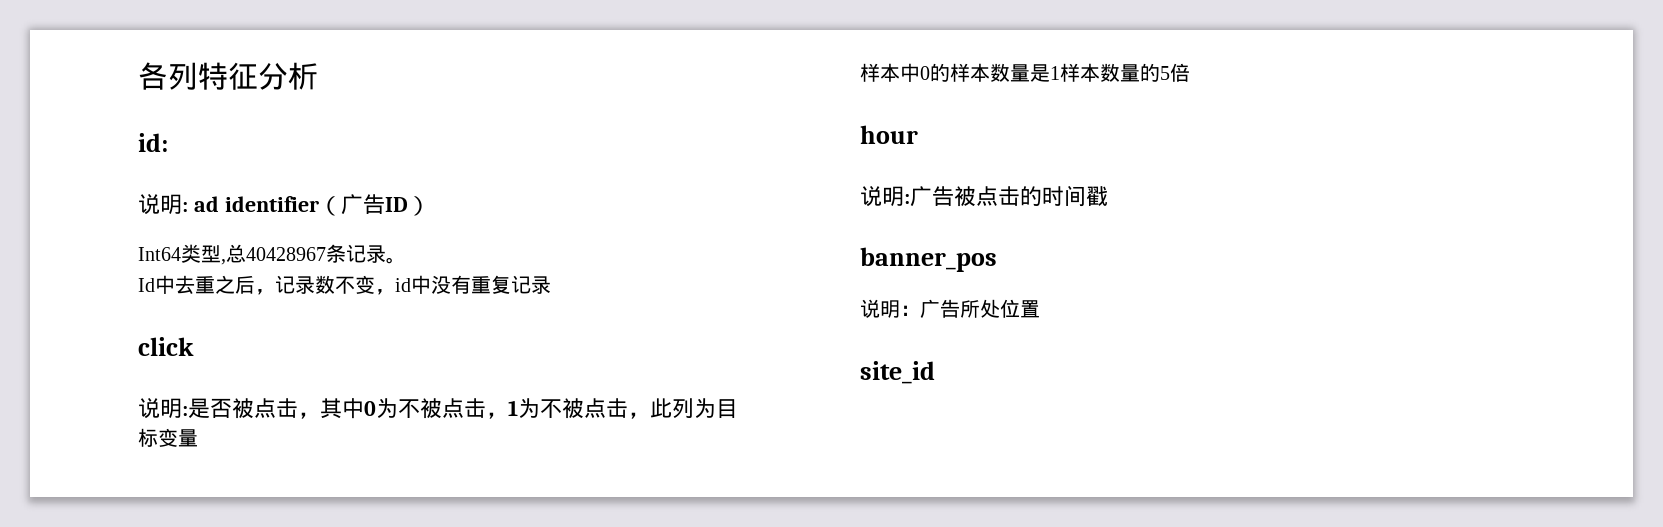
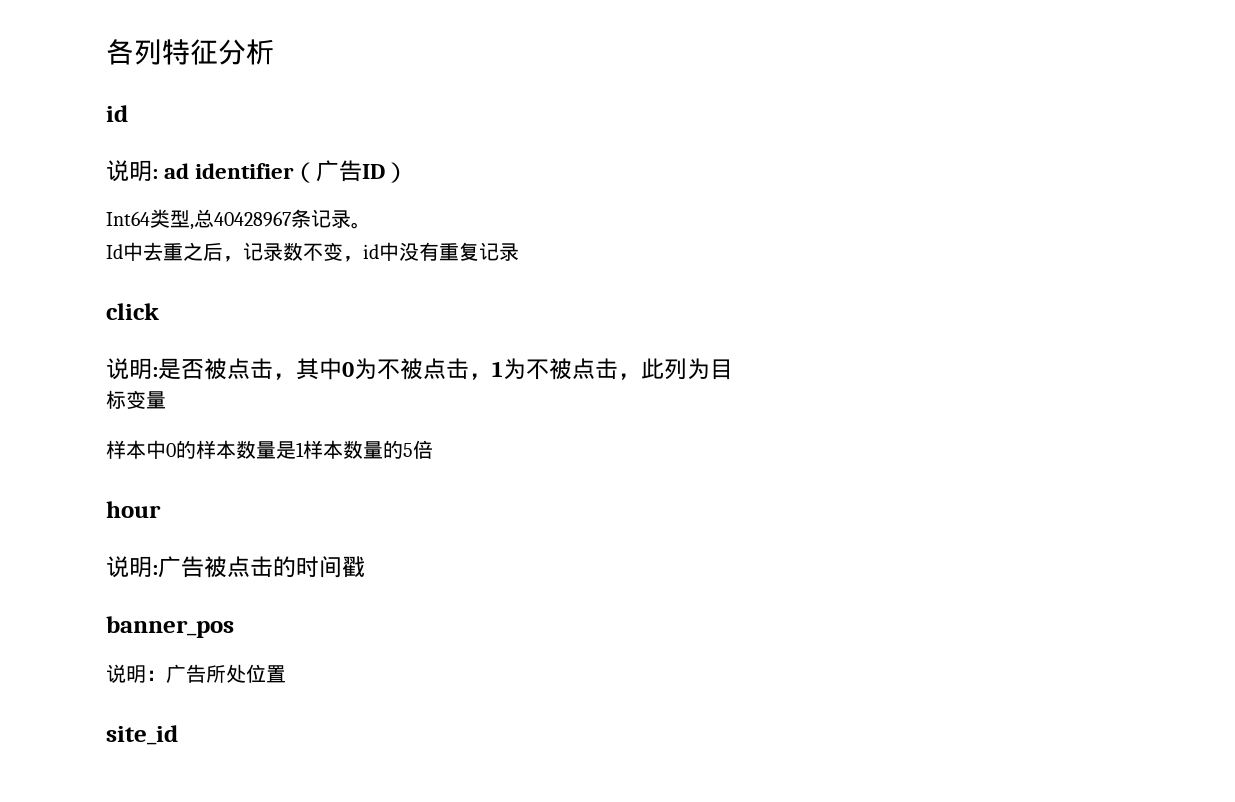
  各列特征分析
- id:
+ id

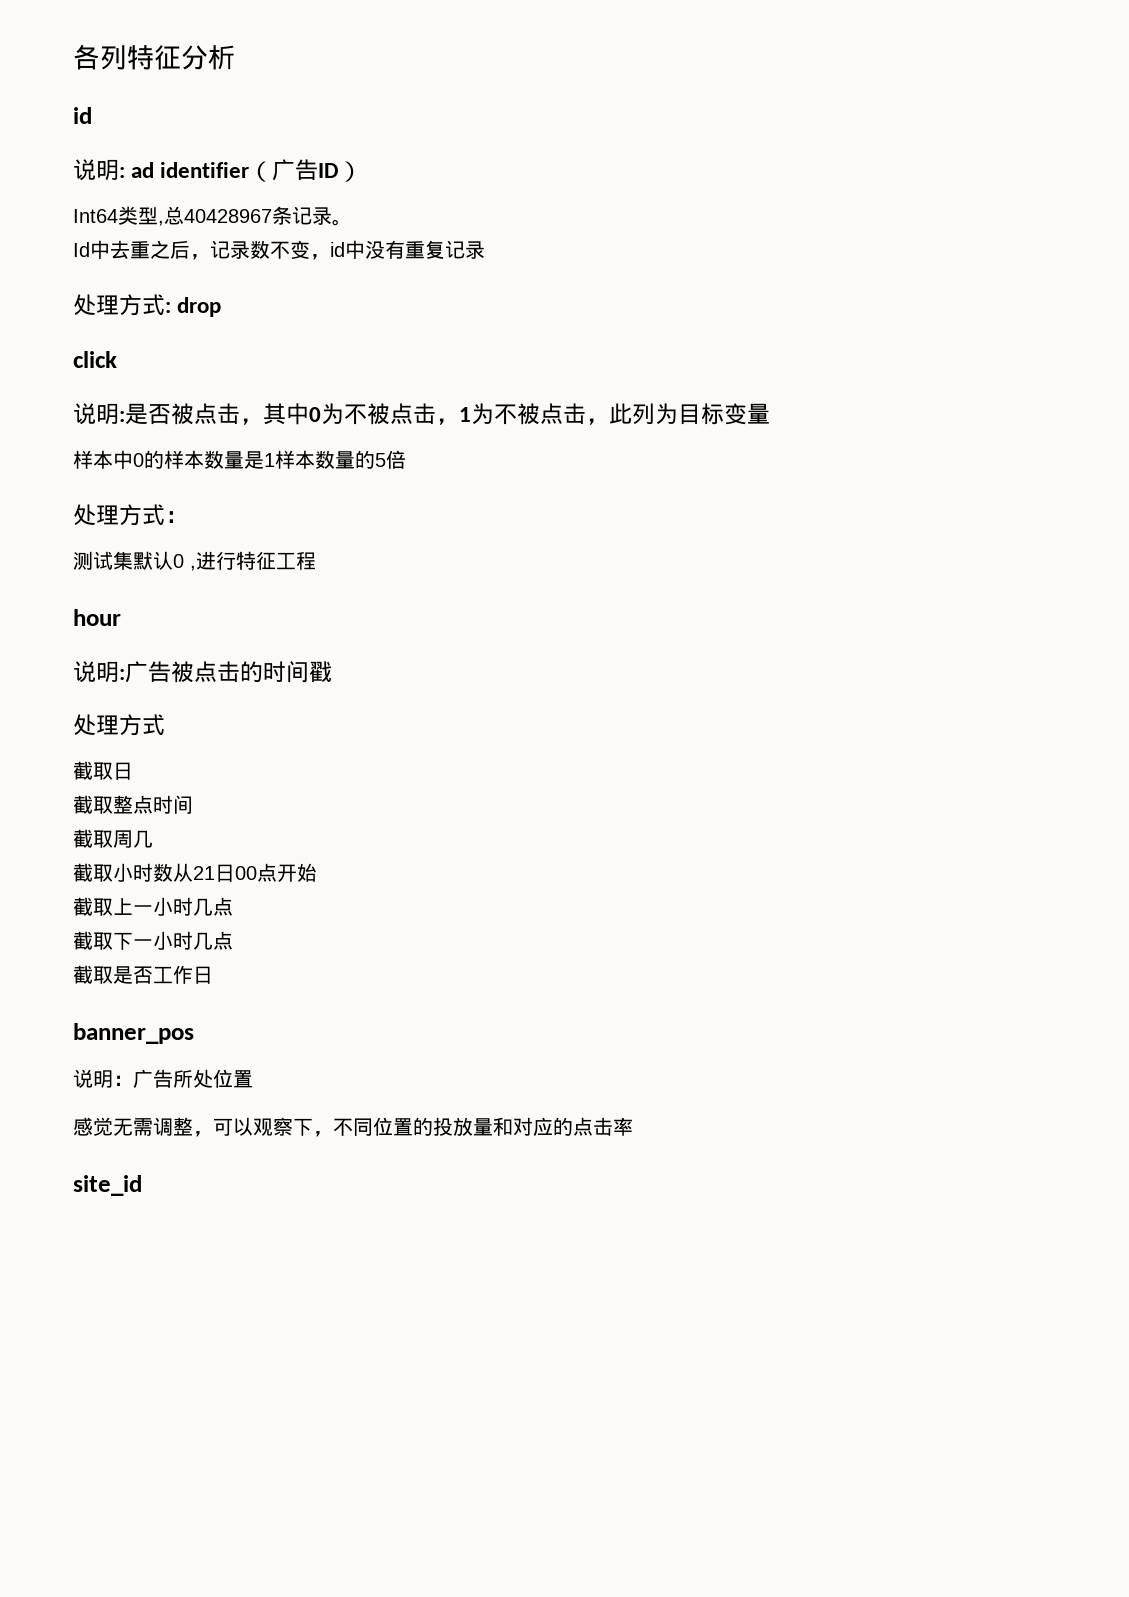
+ 处理方式: drop
- 说明:是否被点击，其中0为不被点击，1为不被点击，此列为目
- 标变量
+ 说明:是否被点击，其中0为不被点击，1为不被点击，此列为目标变量
  样本中0的样本数量是1样本数量的5倍
+ 处理方式：
+ 测试集默认0 ,进行特征工程
  说明:广告被点击的时间戳
+ 处理方式
+ 截取日
+ 截取整点时间
+ 截取周几
+ 截取小时数从21日00点开始
+ 截取上一小时几点
+ 截取下一小时几点
+ 截取是否工作日
+ 感觉无需调整，可以观察下，不同位置的投放量和对应的点击率

